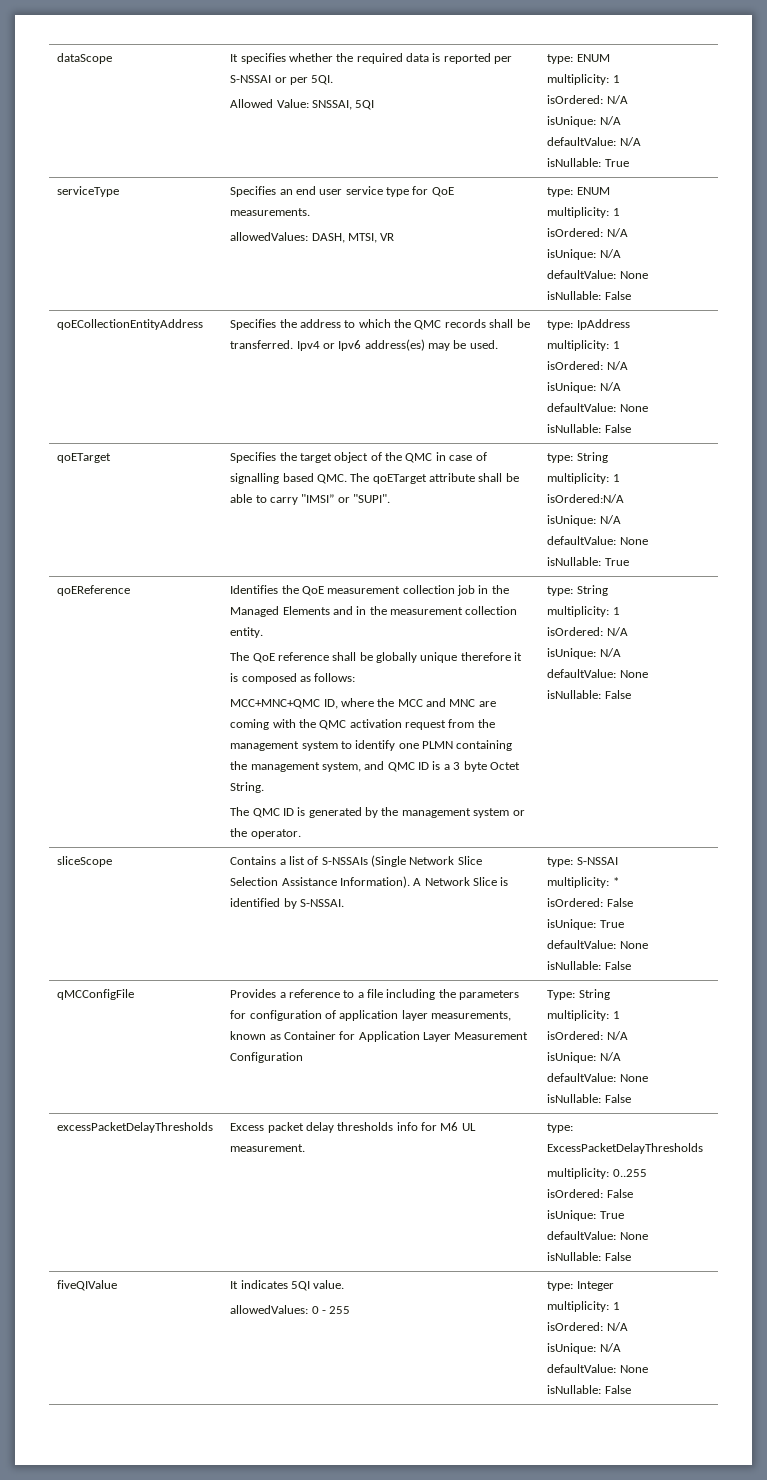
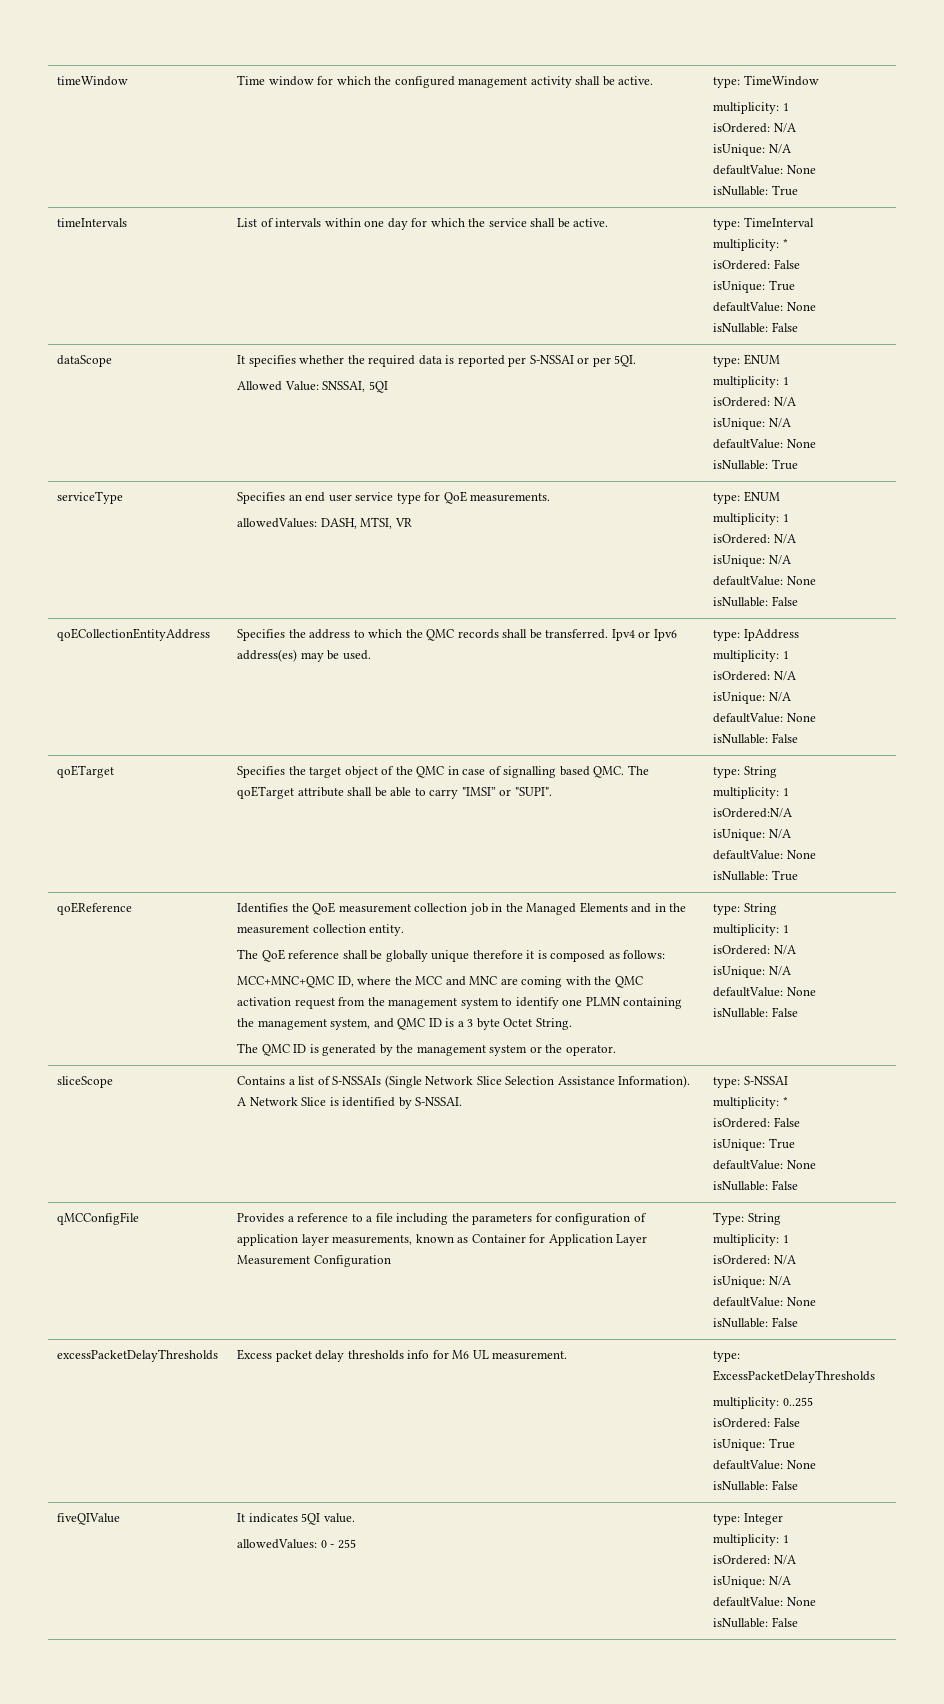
+ timeWindow | Time window for which the configured management activity shall be active. | type: TimeWindow
+ multiplicity: 1
+ isOrdered: N/A
+ isUnique: N/A
+ defaultValue: None
+ isNullable: True
+ timeIntervals | List of intervals within one day for which the service shall be active. | type: TimeInterval
+ multiplicity: *
+ isOrdered: False
+ isUnique: True
+ defaultValue: None
+ isNullable: False
  dataScope | It specifies whether the required data is reported per S-NSSAI or per 5QI.
  Allowed Value: SNSSAI, 5QI | type: ENUM
  multiplicity: 1
  isOrdered: N/A
  isUnique: N/A
- defaultValue: N/A
+ defaultValue: None

